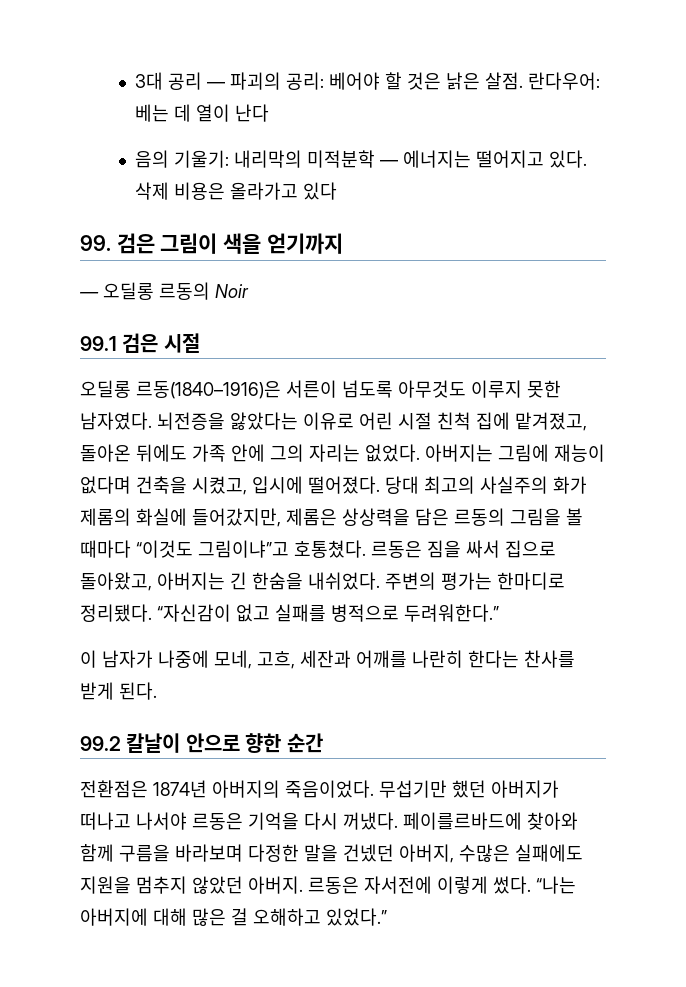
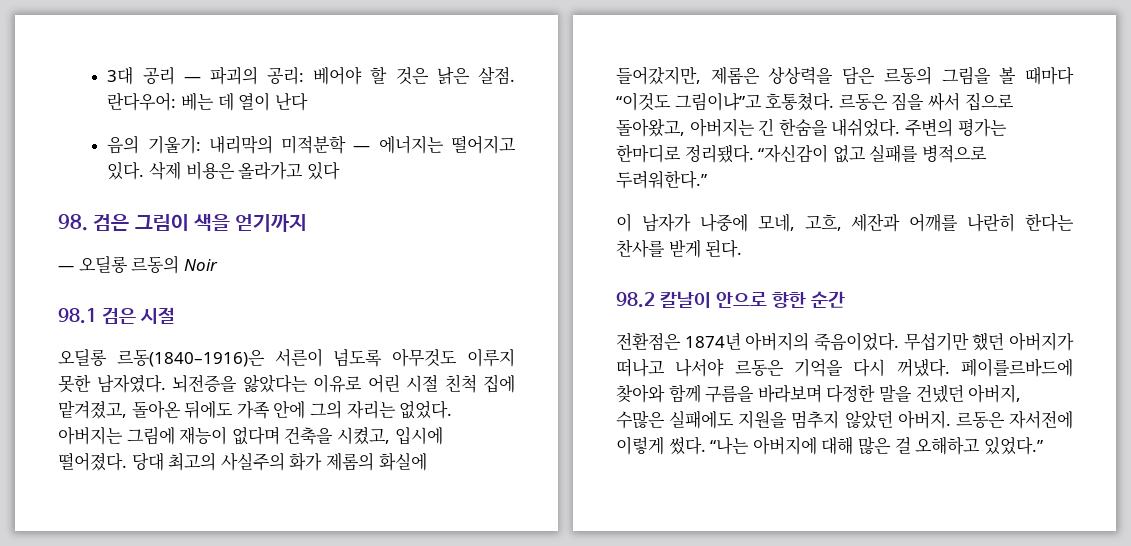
- 99. 검은 그림이 색을 얻기까지
+ 98. 검은 그림이 색을 얻기까지
- 99.1 검은 시절
+ 98.1 검은 시절
- 99.2 칼날이 안으로 향한 순간
+ 98.2 칼날이 안으로 향한 순간

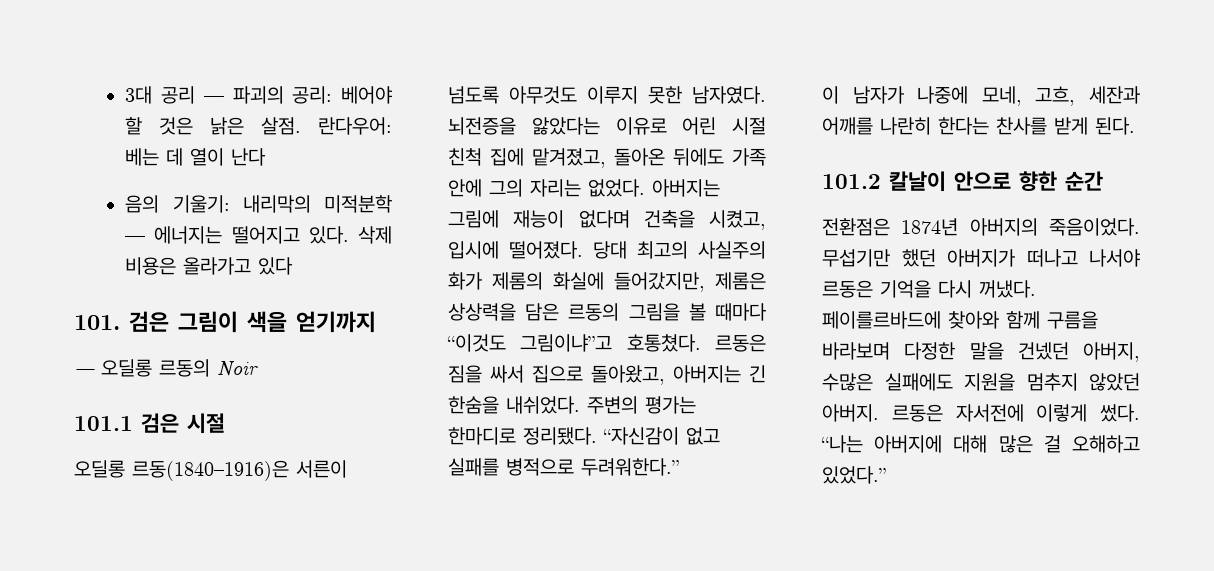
- 98. 검은 그림이 색을 얻기까지
+ 101. 검은 그림이 색을 얻기까지
- 98.1 검은 시절
+ 101.1 검은 시절
- 98.2 칼날이 안으로 향한 순간
+ 101.2 칼날이 안으로 향한 순간

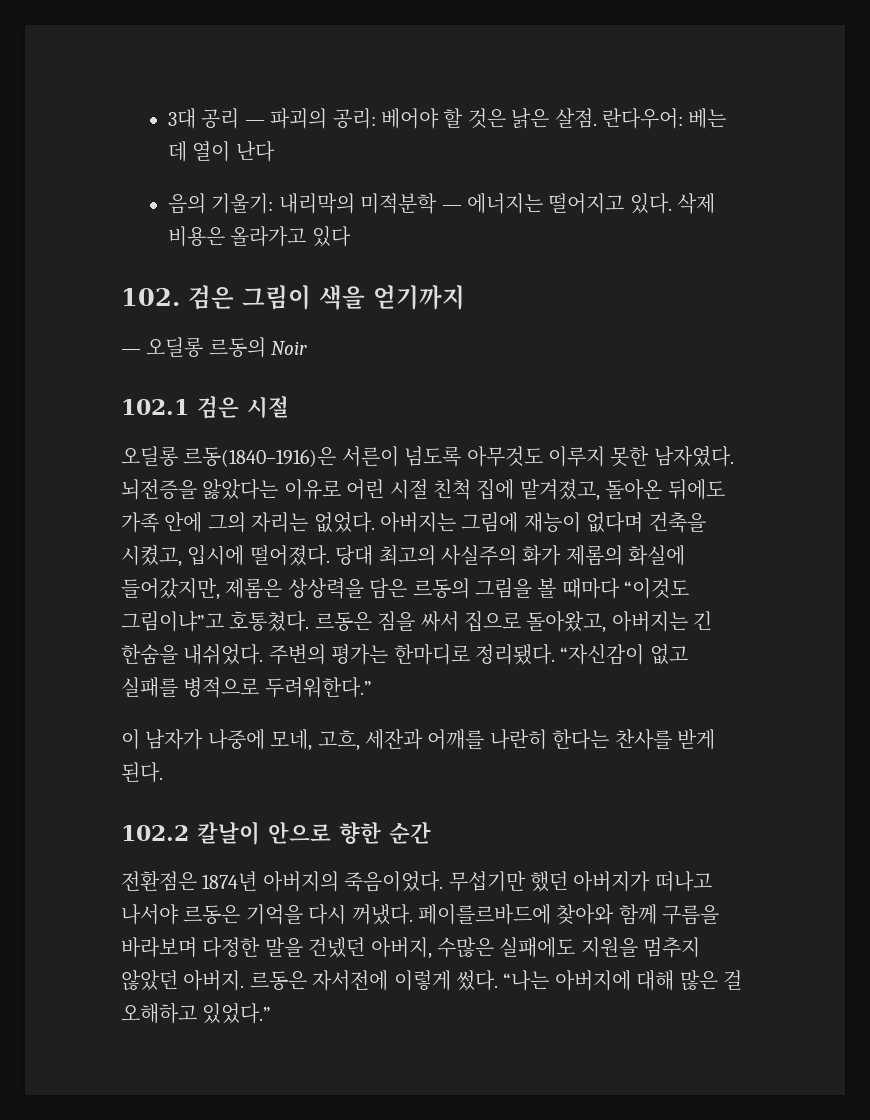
- 101. 검은 그림이 색을 얻기까지
+ 102. 검은 그림이 색을 얻기까지
- 101.1 검은 시절
+ 102.1 검은 시절
- 101.2 칼날이 안으로 향한 순간
+ 102.2 칼날이 안으로 향한 순간

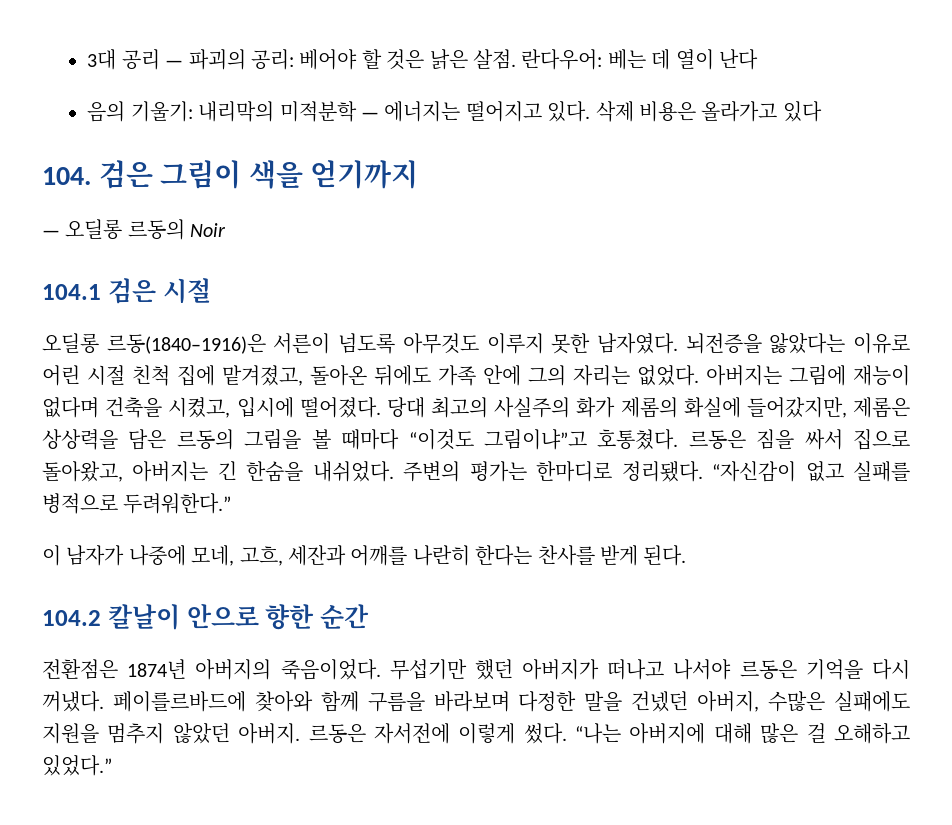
- 102. 검은 그림이 색을 얻기까지
+ 104. 검은 그림이 색을 얻기까지
- 102.1 검은 시절
+ 104.1 검은 시절
- 102.2 칼날이 안으로 향한 순간
+ 104.2 칼날이 안으로 향한 순간

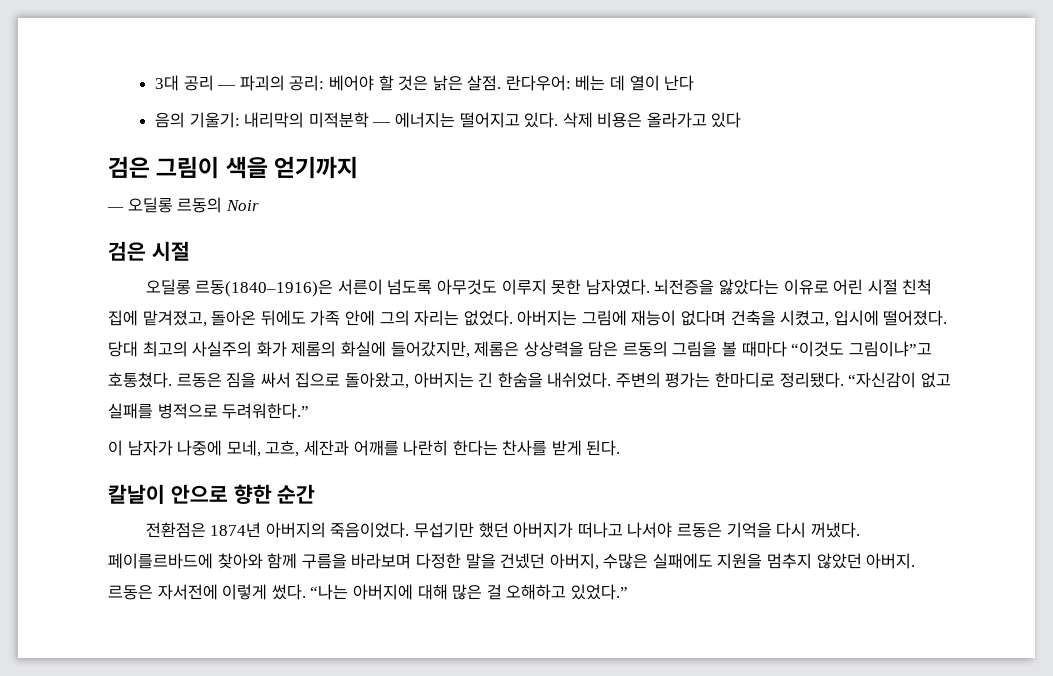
- 104. 검은 그림이 색을 얻기까지
+ 검은 그림이 색을 얻기까지
- 104.1 검은 시절
+ 검은 시절
- 104.2 칼날이 안으로 향한 순간
+ 칼날이 안으로 향한 순간

